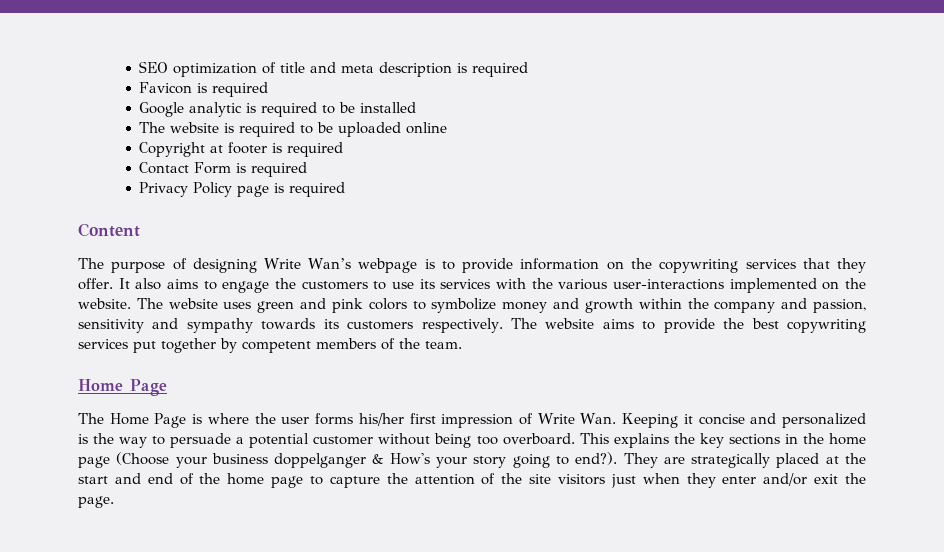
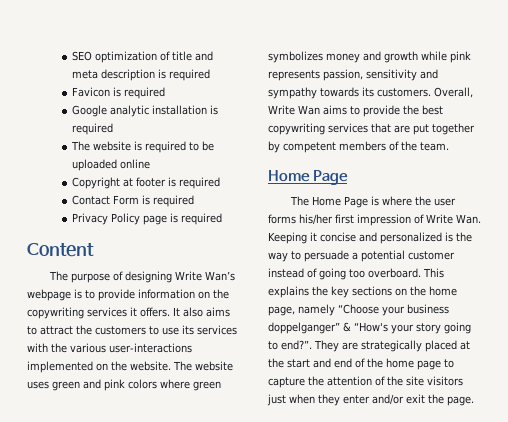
- Google analytic is required to be installed
+ Google analytic installation is required
- The purpose of designing Write Wan’s webpage is to provide information on the copywriting services that they offer.
+ The purpose of designing Write Wan’s webpage is to provide information on the copywriting services it offers.
- It also aims to engage the customers to use its services with the various user-interactions implemented on the website.
+ It also aims to attract the customers to use its services with the various user-interactions implemented on the website.
- The website uses green and pink colors to symbolize money and growth within the company and passion, sensitivity and sympathy towards its customers respectively. The website aims to provide the best copywriting services put together by competent members of the team.
+ The website uses green and pink colors where green symbolizes money and growth while pink represents passion, sensitivity and sympathy towards its customers. Overall, Write Wan aims to provide the best copywriting services that are put together by competent members of the team.
- The Home Page is where the user forms his/her first impression of Write Wan. Keeping it concise and personalized is the way to persuade a potential customer without being too overboard.
+ The Home Page is where the user forms his/her first impression of Write Wan. Keeping it concise and personalized is the way to persuade a potential customer instead of going too overboard.
- This explains the key sections in the home page (Choose your business doppelganger & How's your story going to end?).
+ This explains the key sections on the home page, namely “Choose your business doppelganger” & “How's your story going to end?”.

